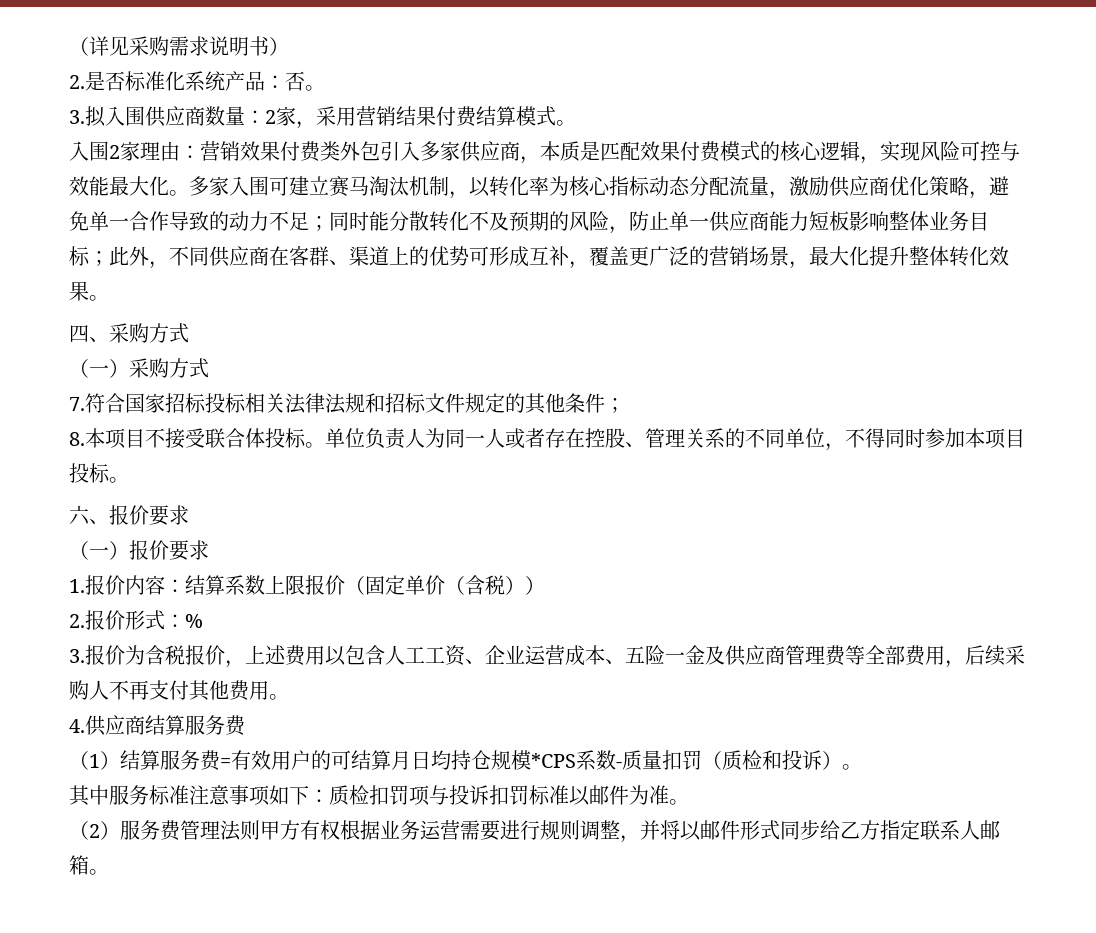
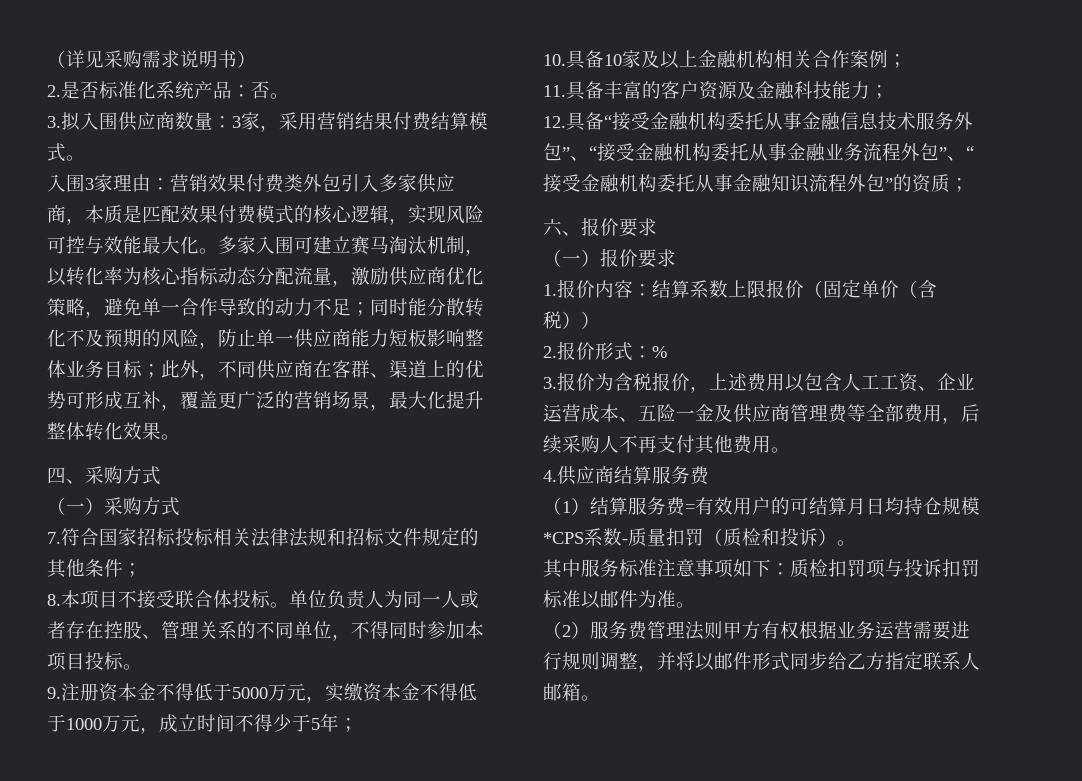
- 3.拟入围供应商数量：2家，采用营销结果付费结算模式。
+ 3.拟入围供应商数量：3家，采用营销结果付费结算模式。
- 入围2家理由：营销效果付费类外包引入多家供应商，本质是匹配效果付费模式的核心逻辑，实现风险可控与效能最大化。
+ 入围3家理由：营销效果付费类外包引入多家供应商，本质是匹配效果付费模式的核心逻辑，实现风险可控与效能最大化。
+ 9.注册资本金不得低于5000万元，实缴资本金不得低于1000万元，成立时间不得少于5年；
+ 10.具备10家及以上金融机构相关合作案例；
+ 11.具备丰富的客户资源及金融科技能力；
+ 12.具备“接受金融机构委托从事金融信息技术服务外包”、“接受金融机构委托从事金融业务流程外包”、“接受金融机构委托从事金融知识流程外包”的资质；

